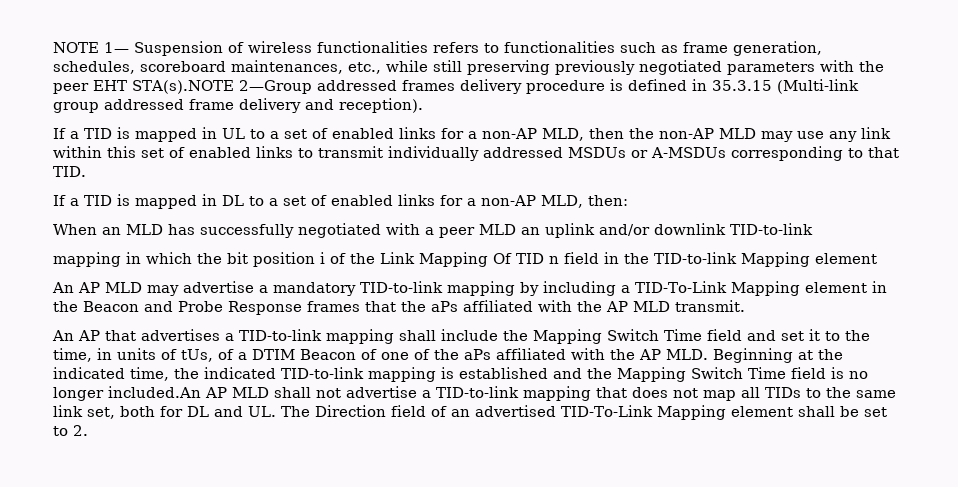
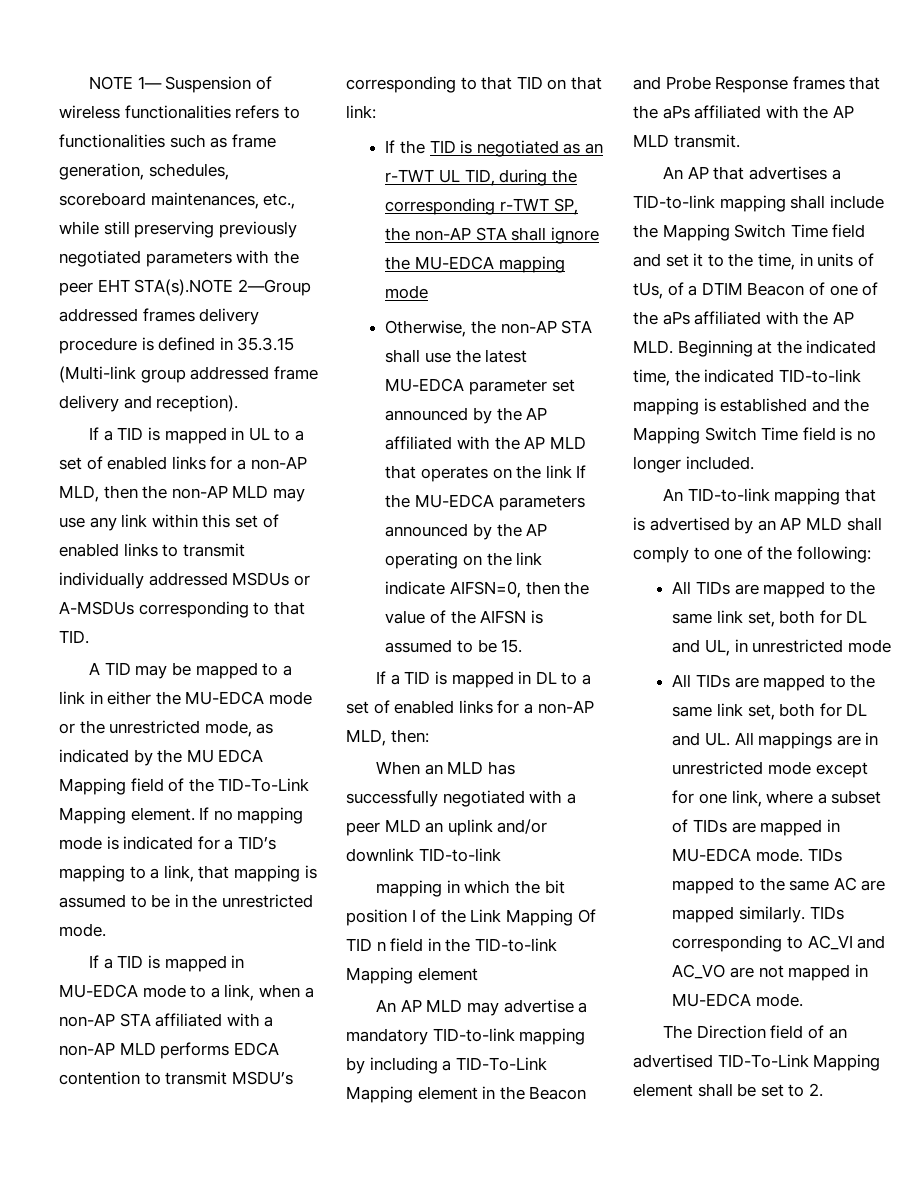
+ A TID may be mapped to a link in either the MU-EDCA mode or the unrestricted mode, as indicated by the MU EDCA Mapping field of the TID-To-Link Mapping element. If no mapping mode is indicated for a TID’s mapping to a link, that mapping is assumed to be in the unrestricted mode.
+ If a TID is mapped in MU-EDCA mode to a link, when a non-AP STA affiliated with a non-AP MLD performs EDCA contention to transmit MSDU’s corresponding to that TID on that link:
+ If the TID is negotiated as an r-TWT UL TID, during the corresponding r-TWT SP, the non-AP STA shall ignore the MU-EDCA mapping mode
+ Otherwise, the non-AP STA shall use the latest MU-EDCA parameter set announced by the AP affiliated with the AP MLD that operates on the link If the MU-EDCA parameters announced by the AP operating on the link indicate AIFSN=0, then the value of the AIFSN is assumed to be 15.
- mapping in which the bit position i of the Link Mapping Of TID n field in the TID-to-link Mapping element
+ mapping in which the bit position I of the Link Mapping Of TID n field in the TID-to-link Mapping element
- An AP that advertises a TID-to-link mapping shall include the Mapping Switch Time field and set it to the time, in units of tUs, of a DTIM Beacon of one of the aPs affiliated with the AP MLD. Beginning at the indicated time, the indicated TID-to-link mapping is established and the Mapping Switch Time field is no longer included.An AP MLD shall not advertise a TID-to-link mapping that does not map all TIDs to the same link set, both for DL and UL. The Direction field of an advertised TID-To-Link Mapping element shall be set to 2.
+ An AP that advertises a TID-to-link mapping shall include the Mapping Switch Time field and set it to the time, in units of tUs, of a DTIM Beacon of one of the aPs affiliated with the AP MLD. Beginning at the indicated time, the indicated TID-to-link mapping is established and the Mapping Switch Time field is no longer included.
+ An TID-to-link mapping that is advertised by an AP MLD shall comply to one of the following:
+ All TIDs are mapped to the same link set, both for DL and UL, in unrestricted mode
+ All TIDs are mapped to the same link set, both for DL and UL. All mappings are in unrestricted mode except for one link, where a subset of TIDs are mapped in MU-EDCA mode. TIDs mapped to the same AC are mapped similarly. TIDs corresponding to AC_VI and AC_VO are not mapped in MU-EDCA mode.
+ The Direction field of an advertised TID-To-Link Mapping element shall be set to 2.

